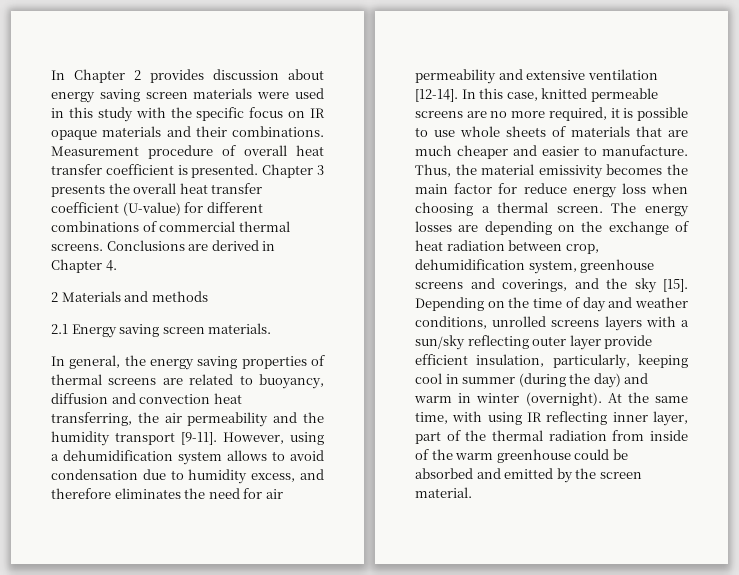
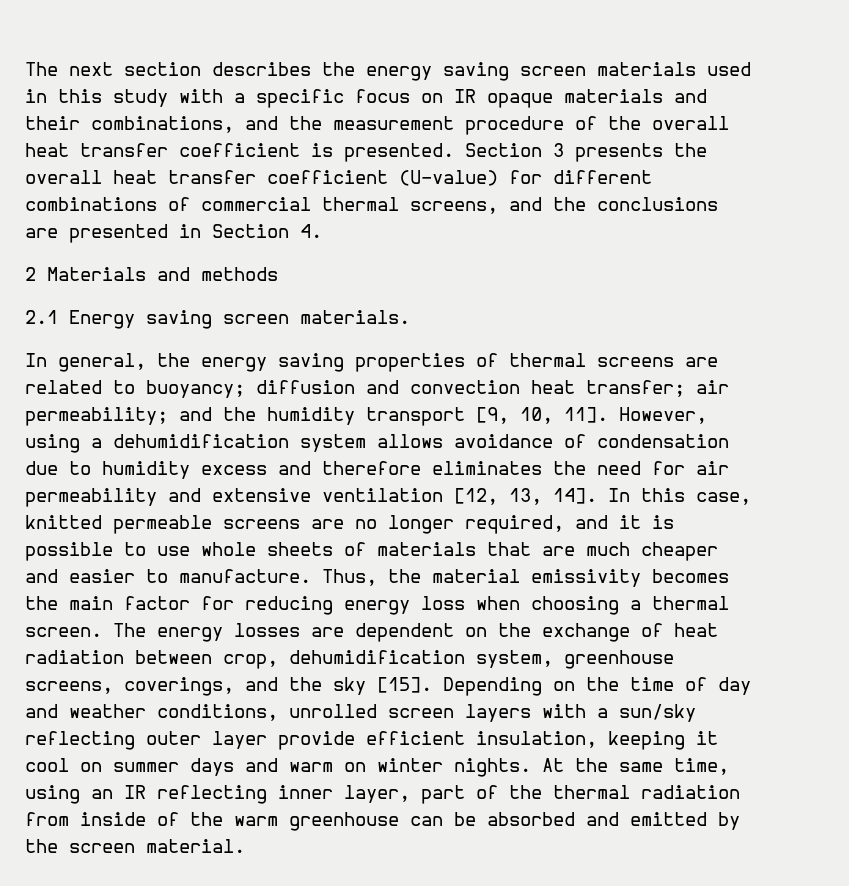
- In Chapter 2 provides discussion about energy saving screen materials were used in this study with the specific focus on IR opaque materials and their combinations. Measurement procedure of overall heat transfer coefficient is presented.
+ The next section describes the energy saving screen materials used in this study with a specific focus on IR opaque materials and their combinations, and the measurement procedure of the overall heat transfer coefficient is presented.
- Chapter 3 presents the overall heat transfer coefficient (U-value) for different combinations of commercial thermal screens. Conclusions are derived in Chapter 4.
+ Section 3 presents the overall heat transfer coefficient (U-value) for different combinations of commercial thermal screens, and the conclusions are presented in Section 4.
- In general, the energy saving properties of thermal screens are related to buoyancy, diffusion and convection heat transferring, the air permeability and the humidity transport [9-11].
+ In general, the energy saving properties of thermal screens are related to buoyancy; diffusion and convection heat transfer; air permeability; and the humidity transport [9, 10, 11].
- However, using a dehumidification system allows to avoid condensation due to humidity excess, and therefore eliminates the need for air permeability and extensive ventilation [12-14].
+ However, using a dehumidification system allows avoidance of condensation due to humidity excess and therefore eliminates the need for air permeability and extensive ventilation [12, 13, 14].
- In this case, knitted permeable screens are no more required, it is possible to use whole sheets of materials that are much cheaper and easier to manufacture.
+ In this case, knitted permeable screens are no longer required, and it is possible to use whole sheets of materials that are much cheaper and easier to manufacture.
- Thus, the material emissivity becomes the main factor for reduce energy loss when choosing a thermal screen.
+ Thus, the material emissivity becomes the main factor for reducing energy loss when choosing a thermal screen.
- The energy losses are depending on the exchange of heat radiation between crop, dehumidification system, greenhouse screens and coverings, and the sky [15].
+ The energy losses are dependent on the exchange of heat radiation between crop, dehumidification system, greenhouse screens, coverings, and the sky [15].
- Depending on the time of day and weather conditions, unrolled screens layers with a sun/sky reflecting outer layer provide efficient insulation, particularly, keeping cool in summer (during the day) and warm in winter (overnight).
+ Depending on the time of day and weather conditions, unrolled screen layers with a sun/sky reflecting outer layer provide efficient insulation, keeping it cool on summer days and warm on winter nights.
- At the same time, with using IR reflecting inner layer, part of the thermal radiation from inside of the warm greenhouse could be absorbed and emitted by the screen material.
+ At the same time, using an IR reflecting inner layer, part of the thermal radiation from inside of the warm greenhouse can be absorbed and emitted by the screen material.

